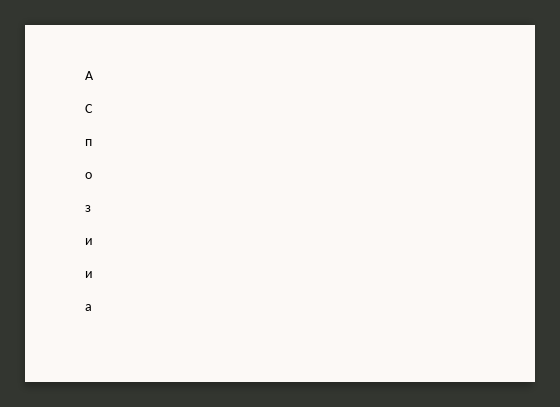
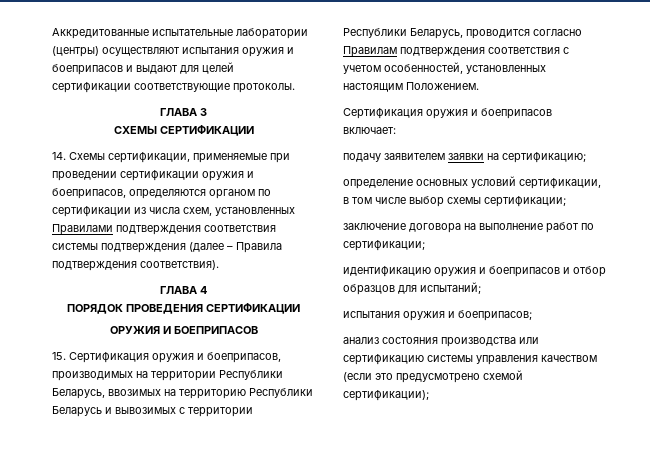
- А
- С
- п
- о
- з
- и
- и
- а
+ Аккредитованные испытательные лаборатории (центры) осуществляют испытания оружия и боеприпасов и выдают для целей сертификации соответствующие протоколы.
+ ГЛАВА 3
+ СХЕМЫ СЕРТИФИКАЦИИ
+ 14. Схемы сертификации, применяемые при проведении сертификации оружия и боеприпасов, определяются органом по сертификации из числа схем, установленных Правилами подтверждения соответствия системы подтверждения (далее – Правила подтверждения соответствия).
+ ГЛАВА 4
+ ПОРЯДОК ПРОВЕДЕНИЯ СЕРТИФИКАЦИИ
+ ОРУЖИЯ И БОЕПРИПАСОВ
+ 15. Сертификация оружия и боеприпасов, производимых на территории Республики Беларусь, ввозимых на территорию Республики Беларусь и вывозимых с территории Республики Беларусь, проводится согласно Правилам подтверждения соответствия с учетом особенностей, установленных настоящим Положением.
+ Сертификация оружия и боеприпасов включает:
+ подачу заявителем заявки на сертификацию;
+ определение основных условий сертификации, в том числе выбор схемы сертификации;
+ заключение договора на выполнение работ по сертификации;
+ идентификацию оружия и боеприпасов и отбор образцов для испытаний;
+ испытания оружия и боеприпасов;
+ анализ состояния производства или сертификацию системы управления качеством (если это предусмотрено схемой сертификации);

